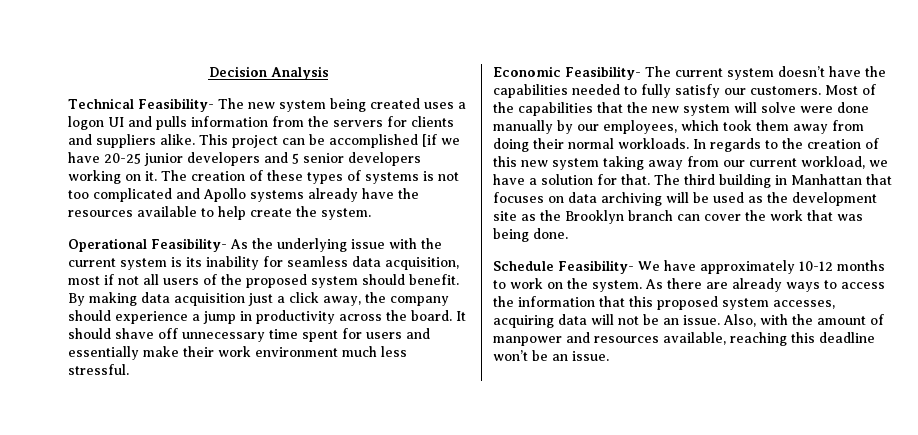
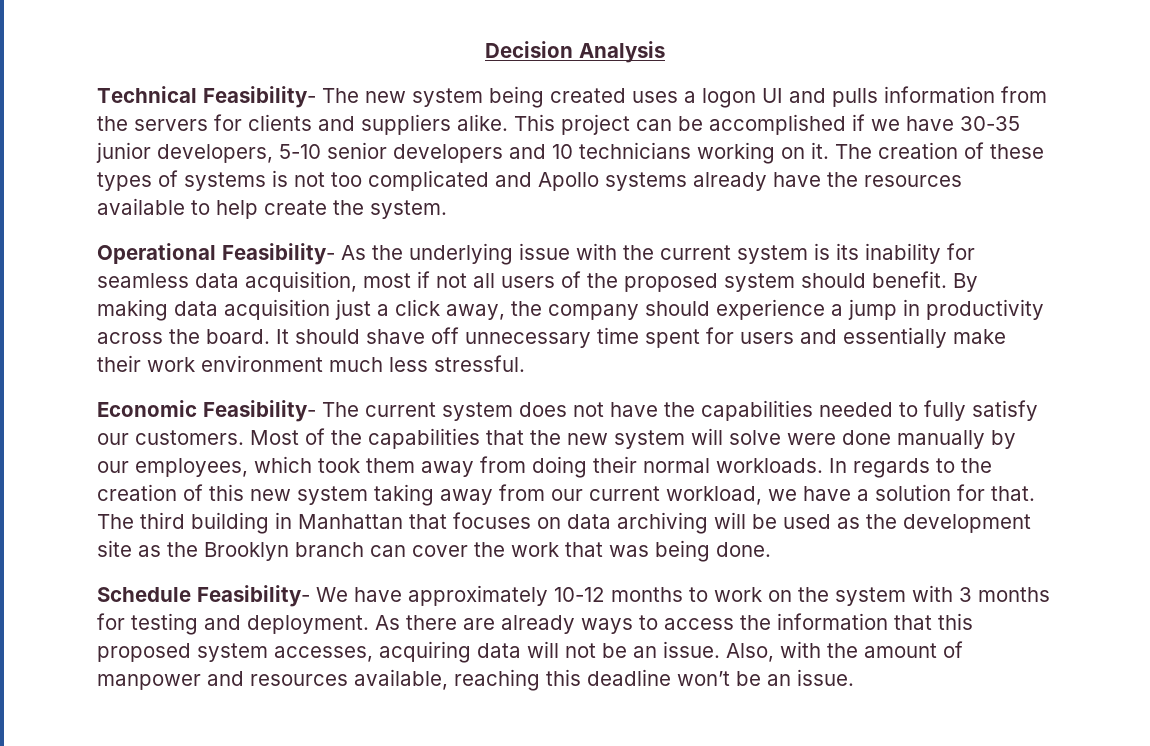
- This project can be accomplished [if we have 20-25 junior developers and 5 senior developers working on it.
+ This project can be accomplished if we have 30-35 junior developers, 5-10 senior developers and 10 technicians working on it.
- Economic Feasibility- The current system doesn’t have the capabilities needed to fully satisfy our customers.
+ Economic Feasibility- The current system does not have the capabilities needed to fully satisfy our customers.
- Schedule Feasibility- We have approximately 10-12 months to work on the system.
+ Schedule Feasibility- We have approximately 10-12 months to work on the system with 3 months for testing and deployment.

